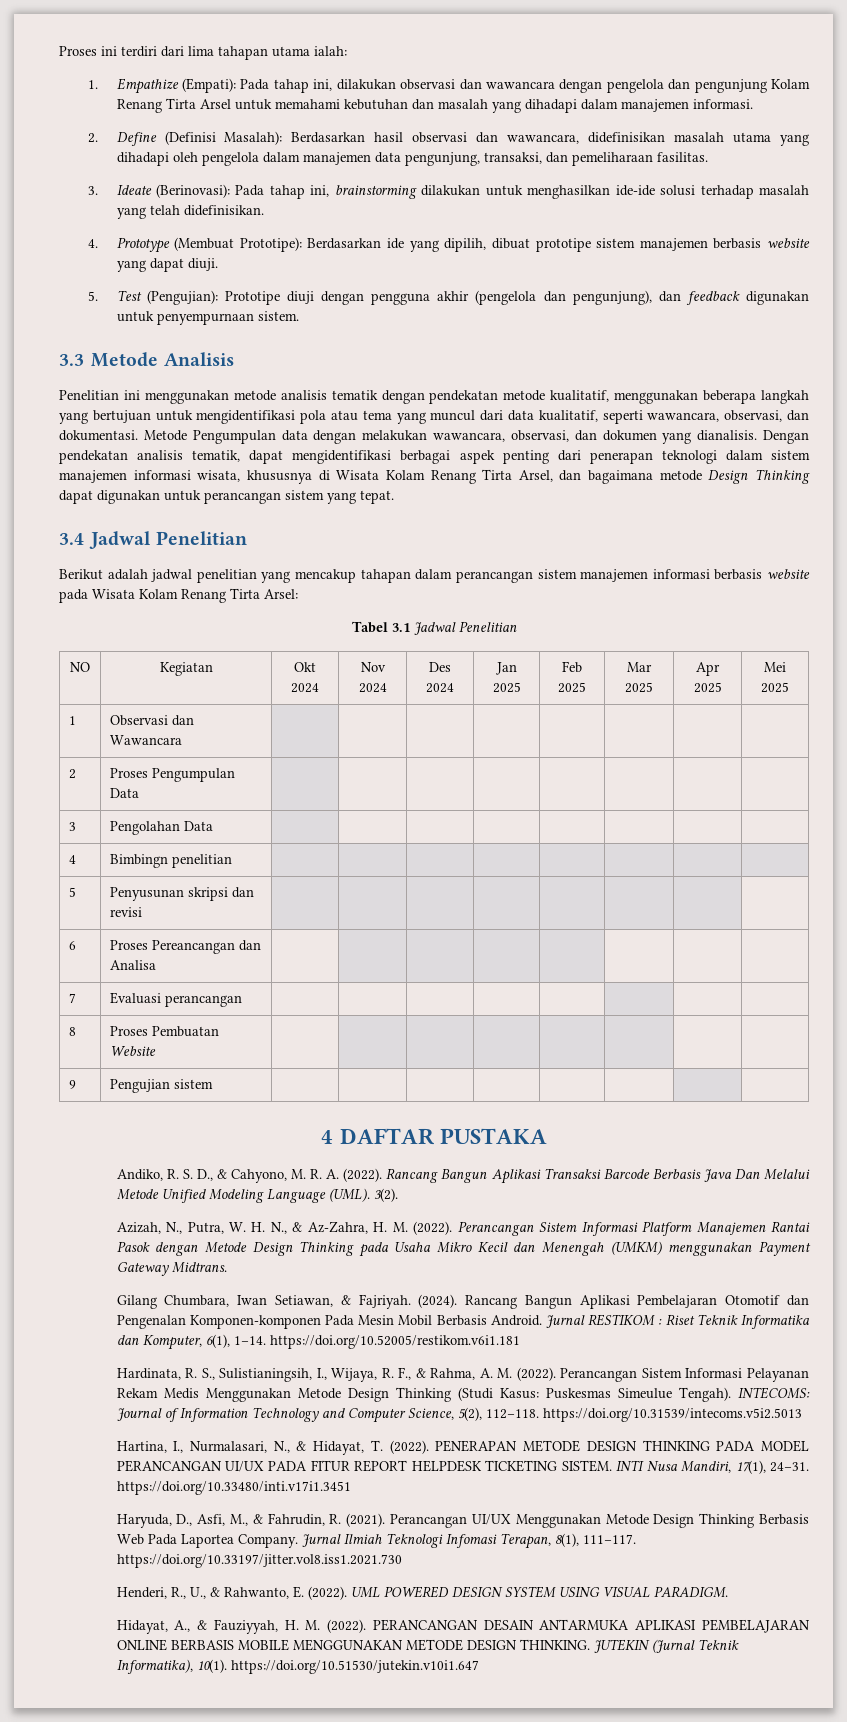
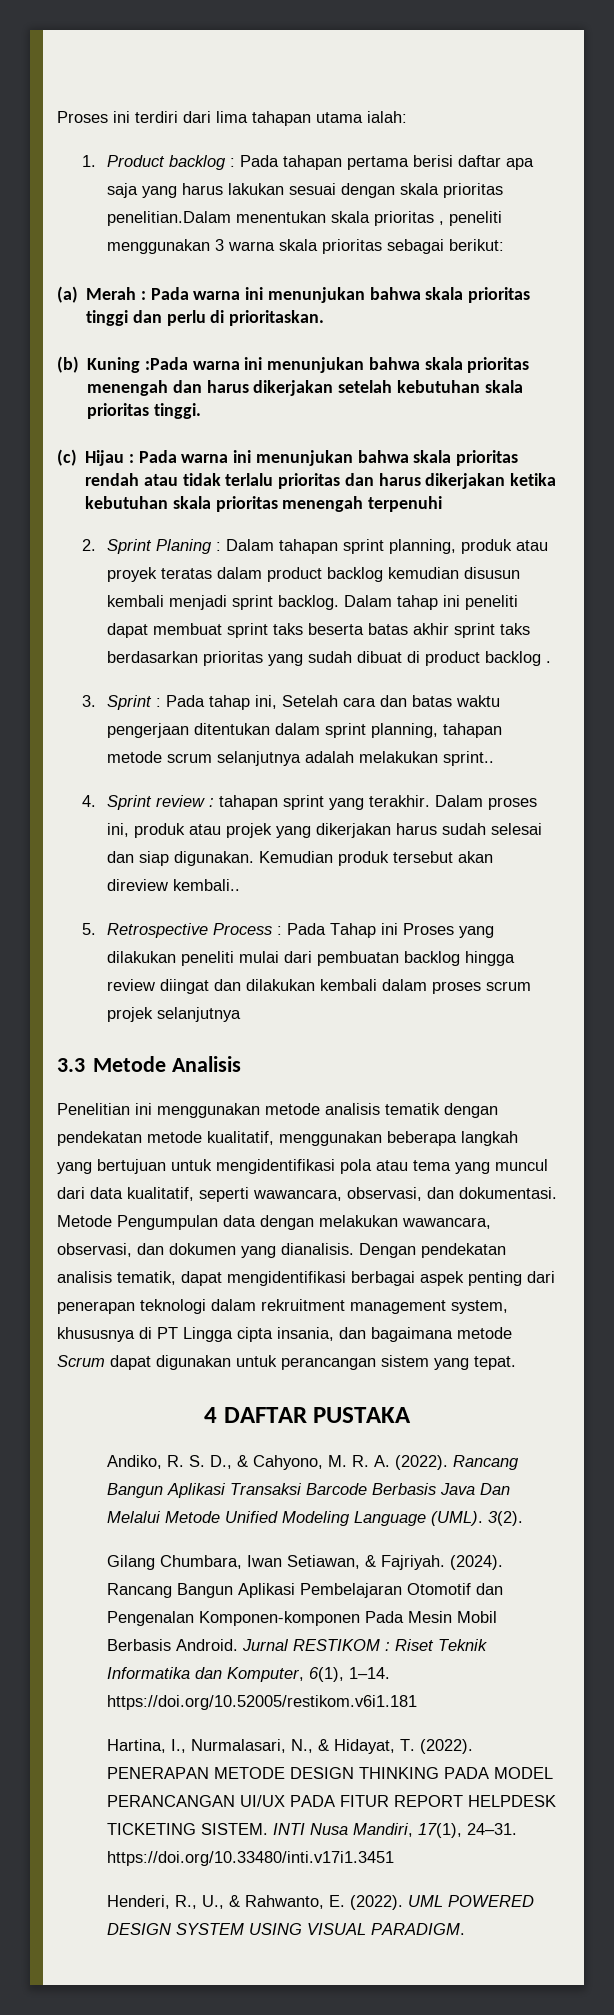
- 1. Empathize (Empati): Pada tahap ini, dilakukan observasi dan wawancara dengan pengelola dan pengunjung Kolam Renang Tirta Arsel untuk memahami kebutuhan dan masalah yang dihadapi dalam manajemen informasi.
- 2. Define (Definisi Masalah): Berdasarkan hasil observasi dan wawancara, didefinisikan masalah utama yang dihadapi oleh pengelola dalam manajemen data pengunjung, transaksi, dan pemeliharaan fasilitas.
- 3. Ideate (Berinovasi): Pada tahap ini, brainstorming dilakukan untuk menghasilkan ide-ide solusi terhadap masalah yang telah didefinisikan.
- 4. Prototype (Membuat Prototipe): Berdasarkan ide yang dipilih, dibuat prototipe sistem manajemen berbasis website yang dapat diuji.
- 5. Test (Pengujian): Prototipe diuji dengan pengguna akhir (pengelola dan pengunjung), dan feedback digunakan untuk penyempurnaan sistem.
+ 1. Product backlog : Pada tahapan pertama berisi daftar apa saja yang harus lakukan sesuai dengan skala prioritas penelitian.Dalam menentukan skala prioritas , peneliti menggunakan 3 warna skala prioritas sebagai berikut:
+ (a) Merah : Pada warna ini menunjukan bahwa skala prioritas tinggi dan perlu di prioritaskan.
+ (b) Kuning :Pada warna ini menunjukan bahwa skala prioritas menengah dan harus dikerjakan setelah kebutuhan skala prioritas tinggi.
+ (c) Hijau : Pada warna ini menunjukan bahwa skala prioritas rendah atau tidak terlalu prioritas dan harus dikerjakan ketika kebutuhan skala prioritas menengah terpenuhi
+ 2. Sprint Planing : Dalam tahapan sprint planning, produk atau proyek teratas dalam product backlog kemudian disusun kembali menjadi sprint backlog. Dalam tahap ini peneliti dapat membuat sprint taks beserta batas akhir sprint taks berdasarkan prioritas yang sudah dibuat di product backlog .
+ 3. Sprint : Pada tahap ini, Setelah cara dan batas waktu pengerjaan ditentukan dalam sprint planning, tahapan metode scrum selanjutnya adalah melakukan sprint..
+ 4. Sprint review : tahapan sprint yang terakhir. Dalam proses ini, produk atau projek yang dikerjakan harus sudah selesai dan siap digunakan. Kemudian produk tersebut akan direview kembali..
+ 5. Retrospective Process : Pada Tahap ini Proses yang dilakukan peneliti mulai dari pembuatan backlog hingga review diingat dan dilakukan kembali dalam proses scrum projek selanjutnya
- Dengan pendekatan analisis tematik, dapat mengidentifikasi berbagai aspek penting dari penerapan teknologi dalam sistem manajemen informasi wisata, khususnya di Wisata Kolam Renang Tirta Arsel, dan bagaimana metode Design Thinking dapat digunakan untuk perancangan sistem yang tepat.
+ Dengan pendekatan analisis tematik, dapat mengidentifikasi berbagai aspek penting dari penerapan teknologi dalam rekruitment management system, khususnya di PT Lingga cipta insania, dan bagaimana metode Scrum dapat digunakan untuk perancangan sistem yang tepat.
- 3.4 Jadwal Penelitian
- Berikut adalah jadwal penelitian yang mencakup tahapan dalam perancangan sistem manajemen informasi berbasis website pada Wisata Kolam Renang Tirta Arsel:
- Tabel 3.1 Jadwal Penelitian
- NO | Kegiatan | Okt 2024 | Nov 2024 | Des 2024 | Jan 2025 | Feb 2025 | Mar 2025 | Apr 2025 | Mei 2025
- 1 | Observasi dan Wawancara | | | | | | | |
- 2 | Proses Pengumpulan Data | | | | | | | |
- 3 | Pengolahan Data | | | | | | | |
- 4 | Bimbingn penelitian | | | | | | | |
- 5 | Penyusunan skripsi dan revisi | | | | | | | |
- 6 | Proses Pereancangan dan Analisa | | | | | | | |
- 7 | Evaluasi perancangan | | | | | | | |
- 8 | Proses Pembuatan Website | | | | | | | |
- 9 | Pengujian sistem | | | | | | | |
- Azizah, N., Putra, W. H. N., & Az-Zahra, H. M. (2022). Perancangan Sistem Informasi Platform Manajemen Rantai Pasok dengan Metode Design Thinking pada Usaha Mikro Kecil dan Menengah (UMKM) menggunakan Payment Gateway Midtrans.
- Hardinata, R. S., Sulistianingsih, I., Wijaya, R. F., & Rahma, A. M. (2022). Perancangan Sistem Informasi Pelayanan Rekam Medis Menggunakan Metode Design Thinking (Studi Kasus: Puskesmas Simeulue Tengah). INTECOMS: Journal of Information Technology and Computer Science, 5(2), 112–118. https://doi.org/10.31539/intecoms.v5i2.5013
- Haryuda, D., Asfi, M., & Fahrudin, R. (2021). Perancangan UI/UX Menggunakan Metode Design Thinking Berbasis Web Pada Laportea Company. Jurnal Ilmiah Teknologi Infomasi Terapan, 8(1), 111–117. https://doi.org/10.33197/jitter.vol8.iss1.2021.730
- Hidayat, A., & Fauziyyah, H. M. (2022). PERANCANGAN DESAIN ANTARMUKA APLIKASI PEMBELAJARAN ONLINE BERBASIS MOBILE MENGGUNAKAN METODE DESIGN THINKING. JUTEKIN (Jurnal Teknik Informatika), 10(1). https://doi.org/10.51530/jutekin.v10i1.647

